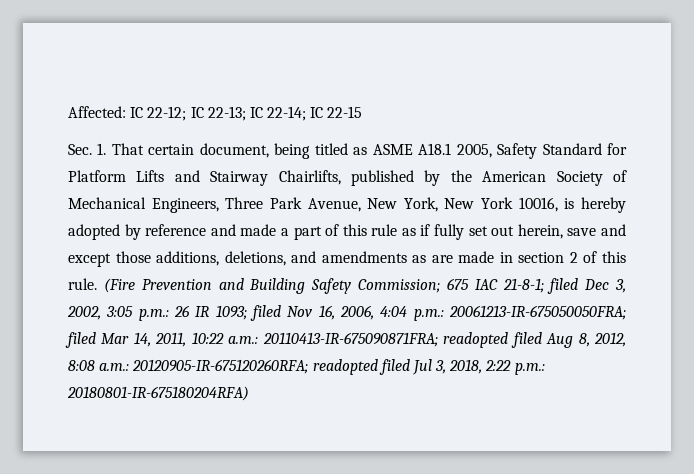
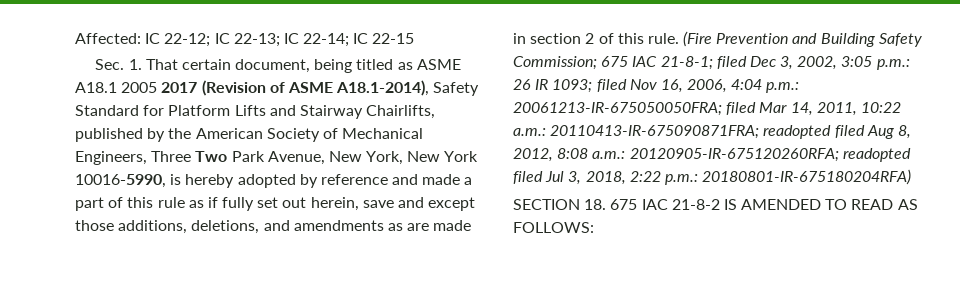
- Sec. 1. That certain document, being titled as ASME A18.1 2005, Safety Standard for Platform Lifts and Stairway Chairlifts, published by the American Society of Mechanical Engineers, Three Park Avenue, New York, New York 10016, is hereby adopted by reference and made a part of this rule as if fully set out herein, save and except those additions, deletions, and amendments as are made in section 2 of this rule.
+ Sec. 1. That certain document, being titled as ASME A18.1 2005 2017 (Revision of ASME A18.1-2014), Safety Standard for Platform Lifts and Stairway Chairlifts, published by the American Society of Mechanical Engineers, Three Two Park Avenue, New York, New York 10016-5990, is hereby adopted by reference and made a part of this rule as if fully set out herein, save and except those additions, deletions, and amendments as are made in section 2 of this rule.
+ SECTION 18. 675 IAC 21-8-2 IS AMENDED TO READ AS FOLLOWS:

